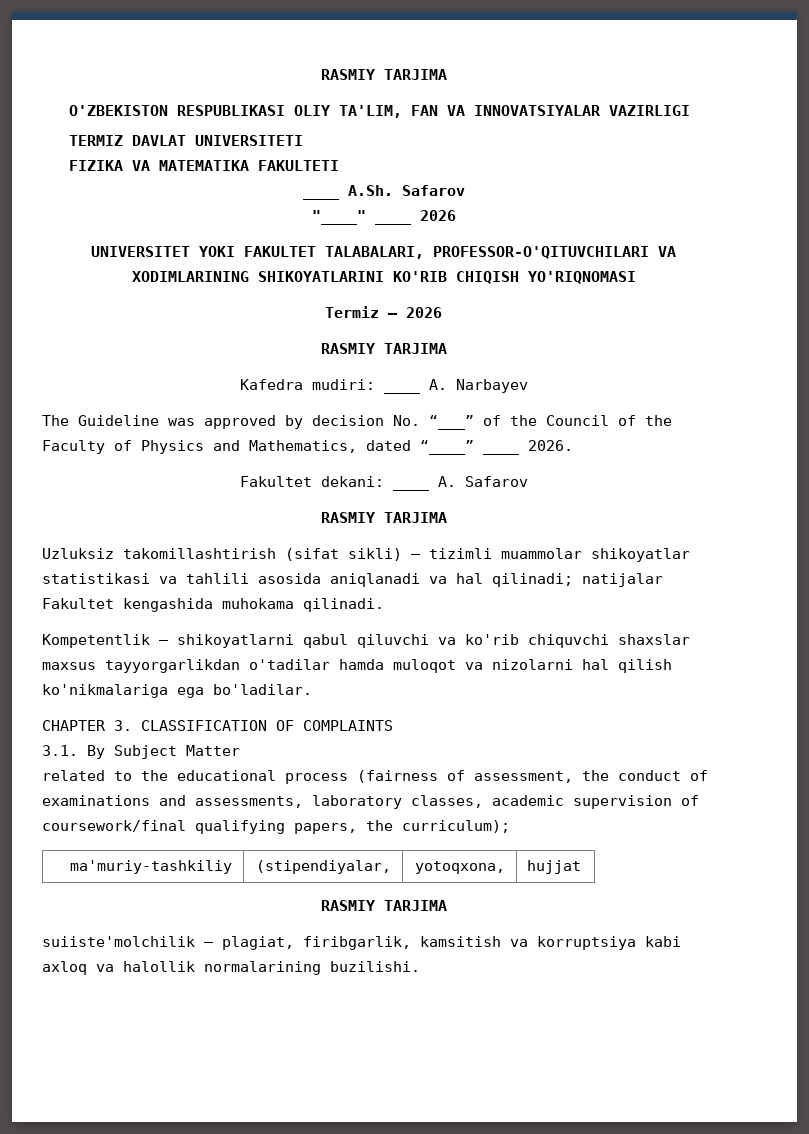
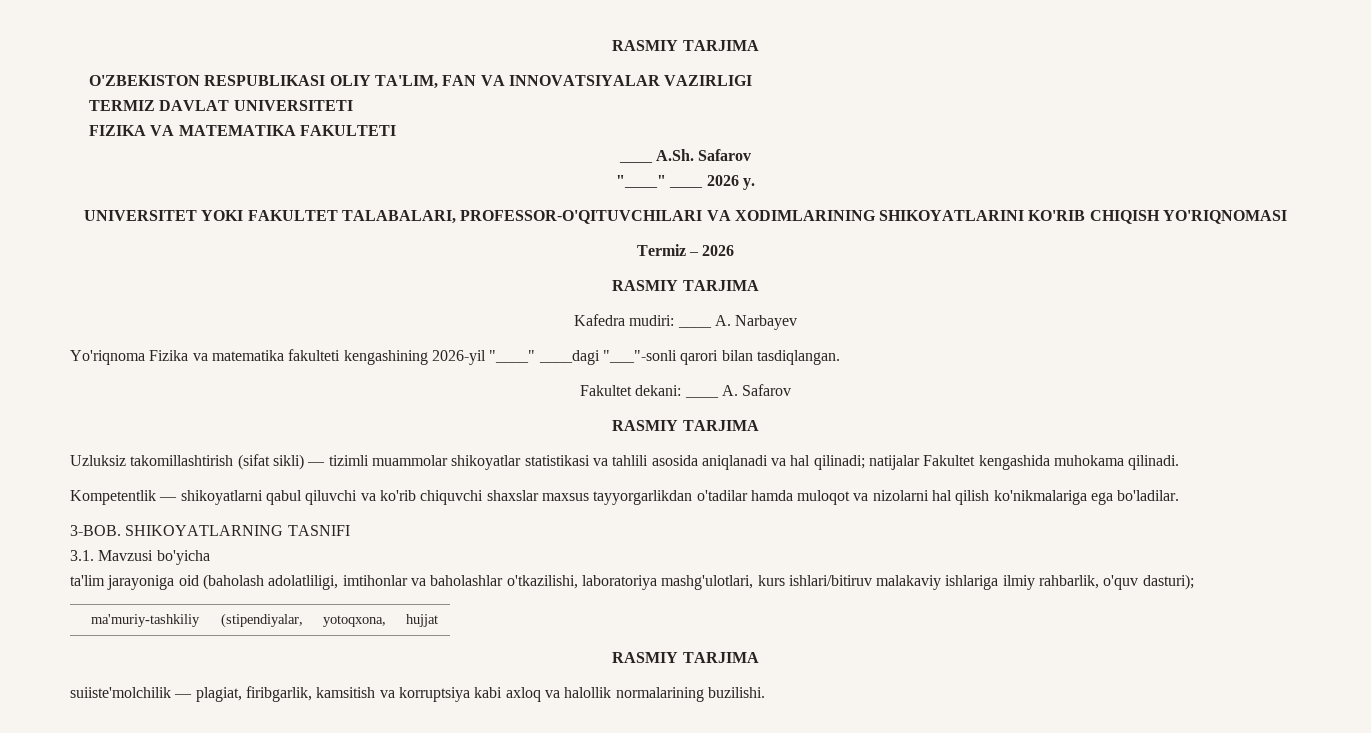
- "____" ____ 2026
+ "____" ____ 2026 y.
- The Guideline was approved by decision No. “___” of the Council of the Faculty of Physics and Mathematics, dated “____” ____ 2026.
+ Yo'riqnoma Fizika va matematika fakulteti kengashining 2026-yil "____" ____dagi "___"-sonli qarori bilan tasdiqlangan.
- CHAPTER 3. CLASSIFICATION OF COMPLAINTS
- 3.1. By Subject Matter
- related to the educational process (fairness of assessment, the conduct of examinations and assessments, laboratory classes, academic supervision of coursework/final qualifying papers, the curriculum);
+ 3-BOB. SHIKOYATLARNING TASNIFI
+ 3.1. Mavzusi bo'yicha
+ ta'lim jarayoniga oid (baholash adolatliligi, imtihonlar va baholashlar o'tkazilishi, laboratoriya mashg'ulotlari, kurs ishlari/bitiruv malakaviy ishlariga ilmiy rahbarlik, o'quv dasturi);

